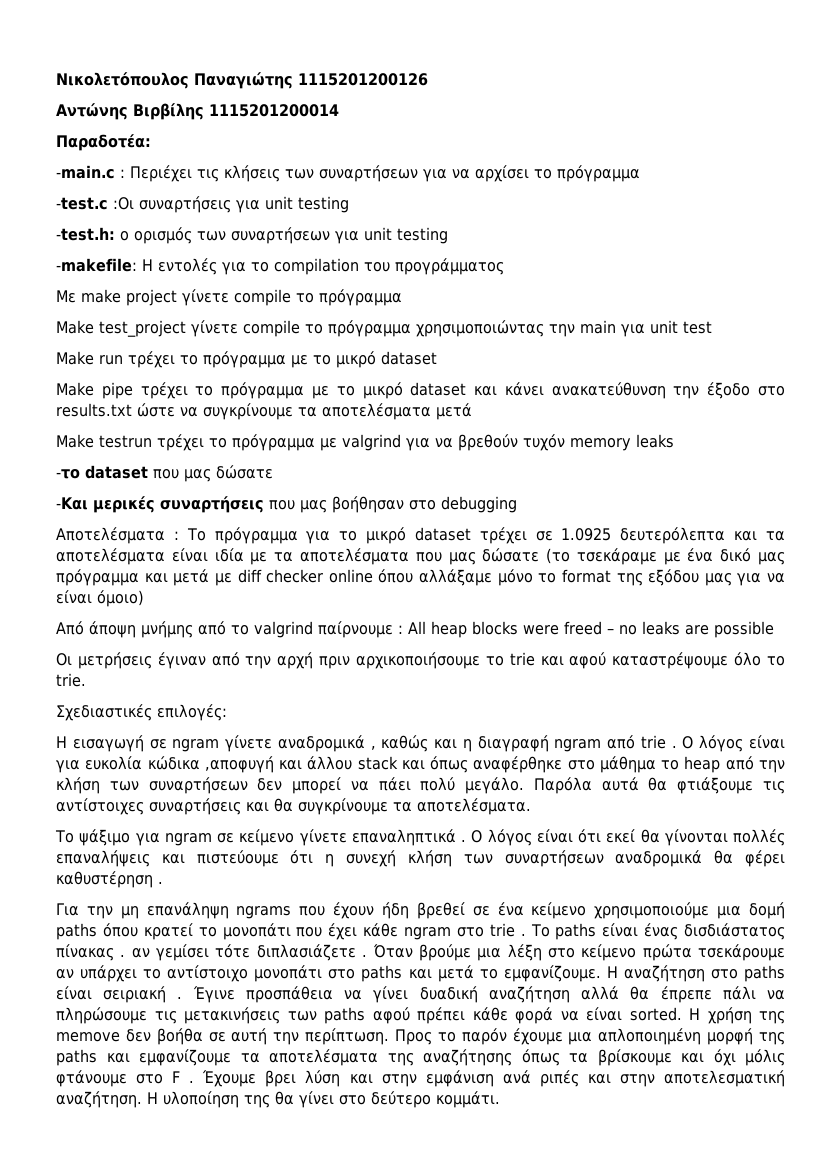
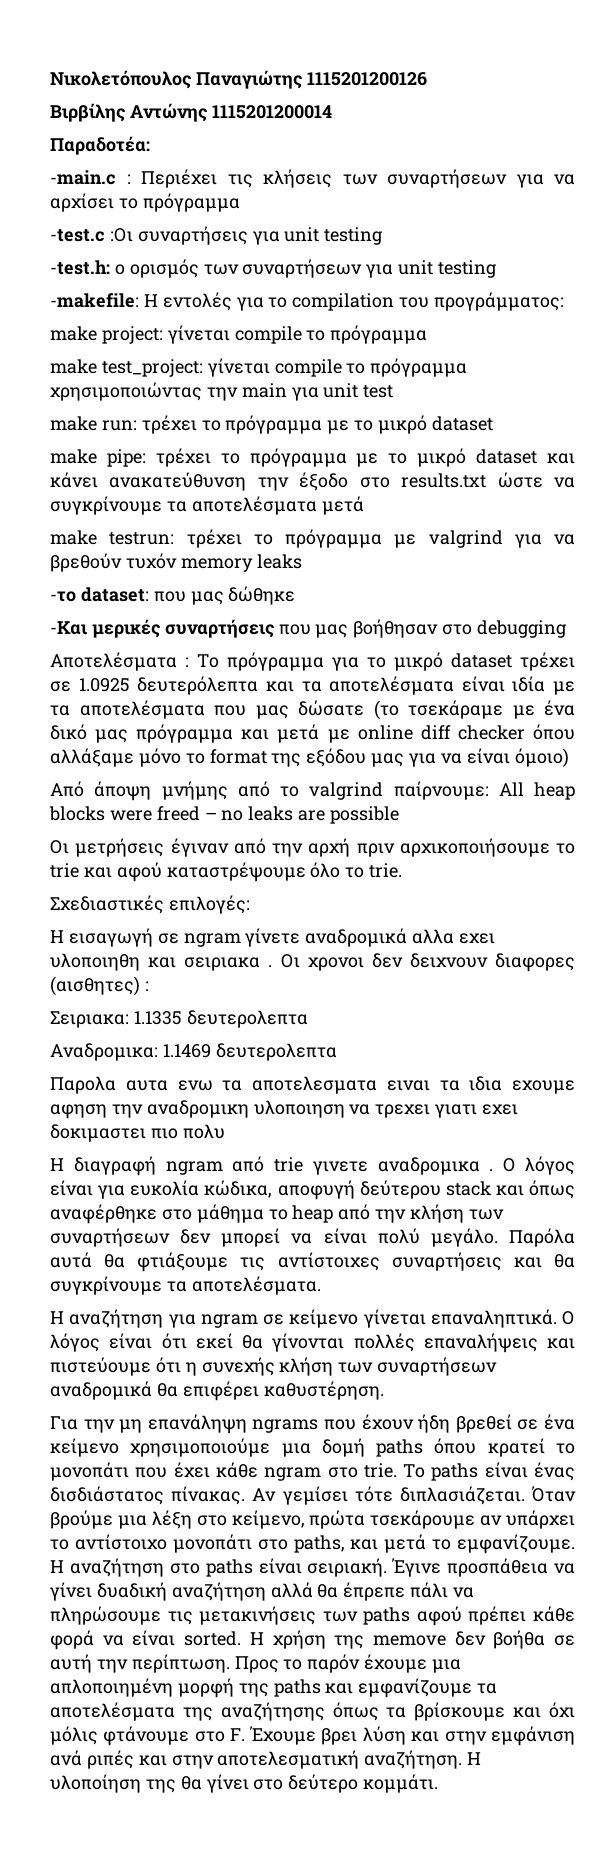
- Αντώνης Βιρβίλης 1115201200014
+ Βιρβίλης Αντώνης 1115201200014
- -makefile: Η εντολές για το compilation του προγράμματος
- Με make project γίνετε compile το πρόγραμμα
+ -makefile: Η εντολές για το compilation του προγράμματος:
+ make project: γίνεται compile το πρόγραμμα
- Make test_project γίνετε compile το πρόγραμμα χρησιμοποιώντας την main για unit test
+ make test_project: γίνεται compile το πρόγραμμα χρησιμοποιώντας την main για unit test
- Make run τρέχει το πρόγραμμα με το μικρό dataset
+ make run: τρέχει το πρόγραμμα με το μικρό dataset
- Make pipe τρέχει το πρόγραμμα με το μικρό dataset και κάνει ανακατεύθυνση την έξοδο στο results.txt ώστε να συγκρίνουμε τα αποτελέσματα μετά
+ make pipe: τρέχει το πρόγραμμα με το μικρό dataset και κάνει ανακατεύθυνση την έξοδο στο results.txt ώστε να συγκρίνουμε τα αποτελέσματα μετά
- Make testrun τρέχει το πρόγραμμα με valgrind για να βρεθούν τυχόν memory leaks
+ make testrun: τρέχει το πρόγραμμα με valgrind για να βρεθούν τυχόν memory leaks
- -το dataset που μας δώσατε
+ -το dataset: που μας δώθηκε
- Αποτελέσματα : To πρόγραμμα για το μικρό dataset τρέχει σε 1.0925 δευτερόλεπτα και τα αποτελέσματα είναι ιδία με τα αποτελέσματα που μας δώσατε (το τσεκάραμε με ένα δικό μας πρόγραμμα και μετά με diff checker online όπου αλλάξαμε μόνο το format της εξόδου μας για να είναι όμοιο)
+ Αποτελέσματα : To πρόγραμμα για το μικρό dataset τρέχει σε 1.0925 δευτερόλεπτα και τα αποτελέσματα είναι ιδία με τα αποτελέσματα που μας δώσατε (το τσεκάραμε με ένα δικό μας πρόγραμμα και μετά με online diff checker όπου αλλάξαμε μόνο το format της εξόδου μας για να είναι όμοιο)
- Από άποψη μνήμης από το valgrind παίρνουμε : All heap blocks were freed – no leaks are possible
+ Από άποψη μνήμης από το valgrind παίρνουμε: All heap blocks were freed – no leaks are possible
- Η εισαγωγή σε ngram γίνετε αναδρομικά , καθώς και η διαγραφή ngram από trie .
+ Η εισαγωγή σε ngram γίνετε αναδρομικά αλλα εχει υλοποιηθη και σειριακα . Οι χρονοι δεν δειχνουν διαφορες (αισθητες) :
+ Σειριακα: 1.1335 δευτερολεπτα
+ Αναδρομικα: 1.1469 δευτερολεπτα
+ Παρολα αυτα ενω τα αποτελεσματα ειναι τα ιδια εχουμε αφηση την αναδρομικη υλοποιηση να τρεχει γιατι εχει δοκιμαστει πιο πολυ
+ Η διαγραφή ngram από trie γινετε αναδρομικα .
- O λόγος είναι για ευκολία κώδικα ,αποφυγή και άλλου stack και όπως αναφέρθηκε στο μάθημα το heap από την κλήση των συναρτήσεων δεν μπορεί να πάει πολύ μεγάλο.
+ O λόγος είναι για ευκολία κώδικα, αποφυγή δεύτερου stack και όπως αναφέρθηκε στο μάθημα το heap από την κλήση των συναρτήσεων δεν μπορεί να είναι πολύ μεγάλο.
- Το ψάξιμο για ngram σε κείμενο γίνετε επαναληπτικά .
+ Η αναζήτηση για ngram σε κείμενο γίνεται επαναληπτικά.
- Ο λόγος είναι ότι εκεί θα γίνονται πολλές επαναλήψεις και πιστεύουμε ότι η συνεχή κλήση των συναρτήσεων αναδρομικά θα φέρει καθυστέρηση .
+ Ο λόγος είναι ότι εκεί θα γίνονται πολλές επαναλήψεις και πιστεύουμε ότι η συνεχής κλήση των συναρτήσεων αναδρομικά θα επιφέρει καθυστέρηση.
- Για την μη επανάληψη ngrams που έχουν ήδη βρεθεί σε ένα κείμενο χρησιμοποιούμε μια δομή paths όπου κρατεί το μονοπάτι που έχει κάθε ngram στο trie .
+ Για την μη επανάληψη ngrams που έχουν ήδη βρεθεί σε ένα κείμενο χρησιμοποιούμε μια δομή paths όπου κρατεί το μονοπάτι που έχει κάθε ngram στο trie.
- To paths είναι ένας δισδιάστατος πίνακας . αν γεμίσει τότε διπλασιάζετε .
+ To paths είναι ένας δισδιάστατος πίνακας. Αν γεμίσει τότε διπλασιάζεται.
- Όταν βρούμε μια λέξη στο κείμενο πρώτα τσεκάρουμε αν υπάρχει το αντίστοιχο μονοπάτι στο paths και μετά το εμφανίζουμε.
+ Όταν βρούμε μια λέξη στο κείμενο, πρώτα τσεκάρουμε αν υπάρχει το αντίστοιχο μονοπάτι στο paths, και μετά το εμφανίζουμε.
- Η αναζήτηση στο paths είναι σειριακή .
+ Η αναζήτηση στο paths είναι σειριακή.
- Προς το παρόν έχουμε μια απλοποιημένη μορφή της paths και εμφανίζουμε τα αποτελέσματα της αναζήτησης όπως τα βρίσκουμε και όχι μόλις φτάνουμε στο F . Έχουμε βρει λύση και στην εμφάνιση ανά ριπές και στην αποτελεσματική αναζήτηση.
+ Προς το παρόν έχουμε μια απλοποιημένη μορφή της paths και εμφανίζουμε τα αποτελέσματα της αναζήτησης όπως τα βρίσκουμε και όχι μόλις φτάνουμε στο F. Έχουμε βρει λύση και στην εμφάνιση ανά ριπές και στην αποτελεσματική αναζήτηση.

